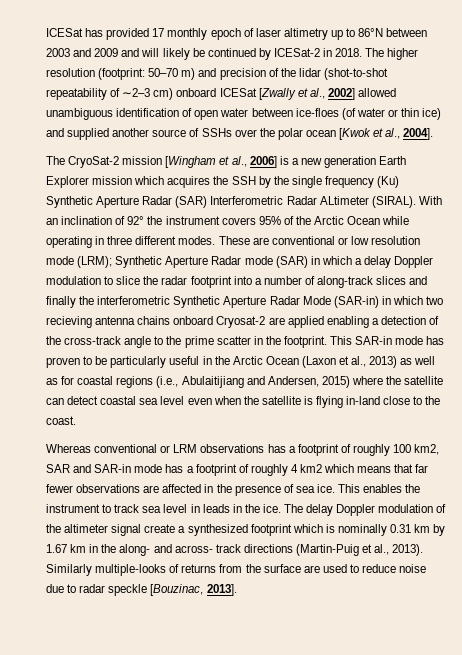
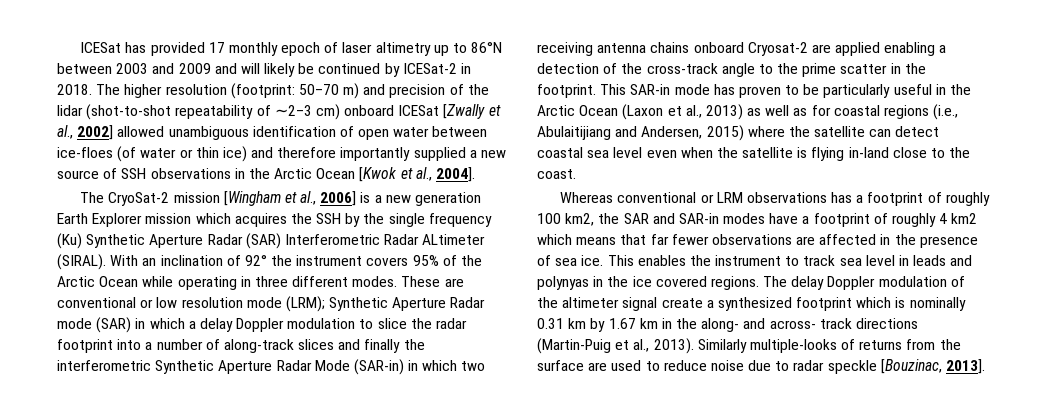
- The higher resolution (footprint: 50–70 m) and precision of the lidar (shot-to-shot repeatability of ∼2–3 cm) onboard ICESat [Zwally et al., 2002] allowed unambiguous identification of open water between ice-floes (of water or thin ice) and supplied another source of SSHs over the polar ocean [Kwok et al., 2004].
+ The higher resolution (footprint: 50–70 m) and precision of the lidar (shot-to-shot repeatability of ∼2–3 cm) onboard ICESat [Zwally et al., 2002] allowed unambiguous identification of open water between ice-floes (of water or thin ice) and therefore importantly supplied a new source of SSH observations in the Arctic Ocean [Kwok et al., 2004].
- Synthetic Aperture Radar mode (SAR) in which a delay Doppler modulation to slice the radar footprint into a number of along-track slices and finally the interferometric Synthetic Aperture Radar Mode (SAR-in) in which two recieving antenna chains onboard Cryosat-2 are applied enabling a detection of the cross-track angle to the prime scatter in the footprint.
+ Synthetic Aperture Radar mode (SAR) in which a delay Doppler modulation to slice the radar footprint into a number of along-track slices and finally the interferometric Synthetic Aperture Radar Mode (SAR-in) in which two receiving antenna chains onboard Cryosat-2 are applied enabling a detection of the cross-track angle to the prime scatter in the footprint.
- Whereas conventional or LRM observations has a footprint of roughly 100 km2, SAR and SAR-in mode has a footprint of roughly 4 km2 which means that far fewer observations are affected in the presence of sea ice.
+ Whereas conventional or LRM observations has a footprint of roughly 100 km2, the SAR and SAR-in modes have a footprint of roughly 4 km2 which means that far fewer observations are affected in the presence of sea ice.
- This enables the instrument to track sea level in leads in the ice.
+ This enables the instrument to track sea level in leads and polynyas in the ice covered regions.

